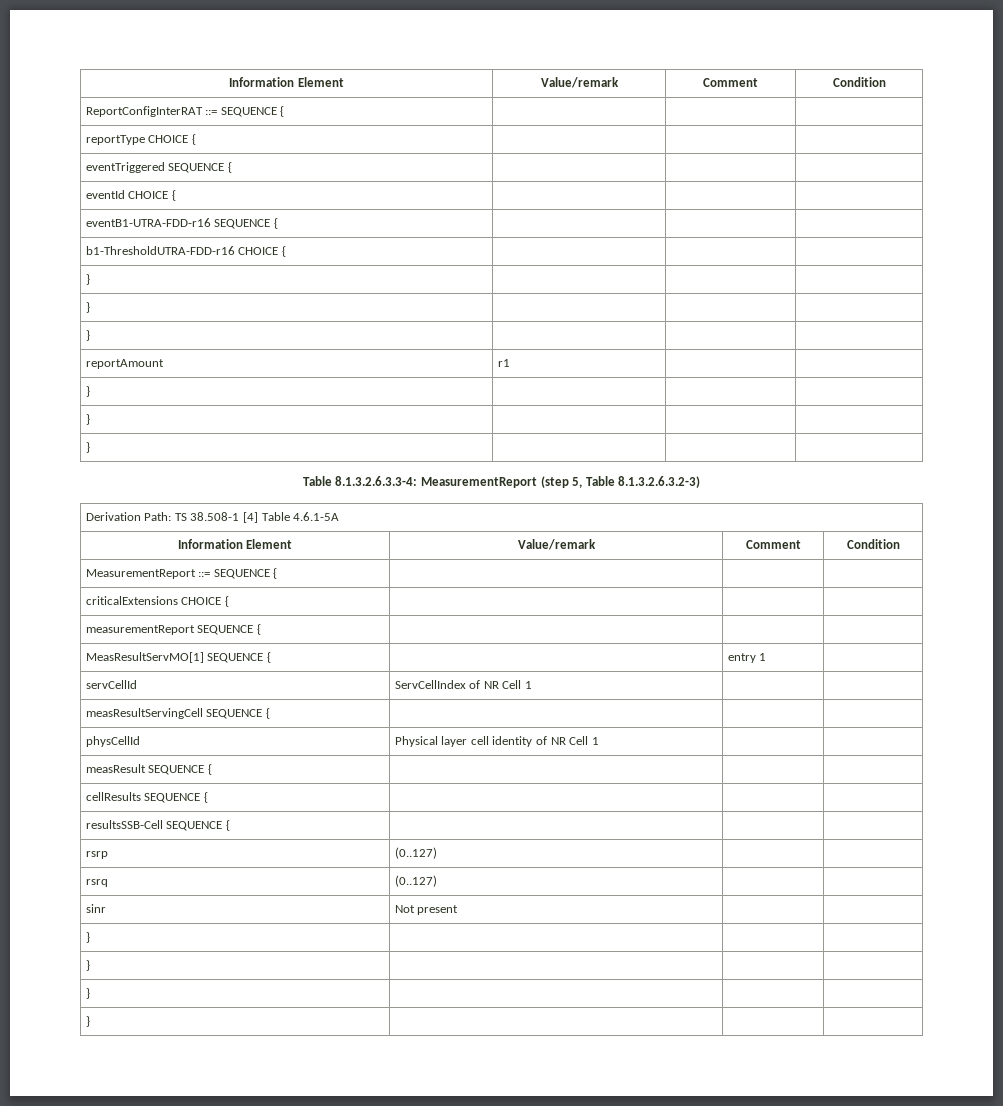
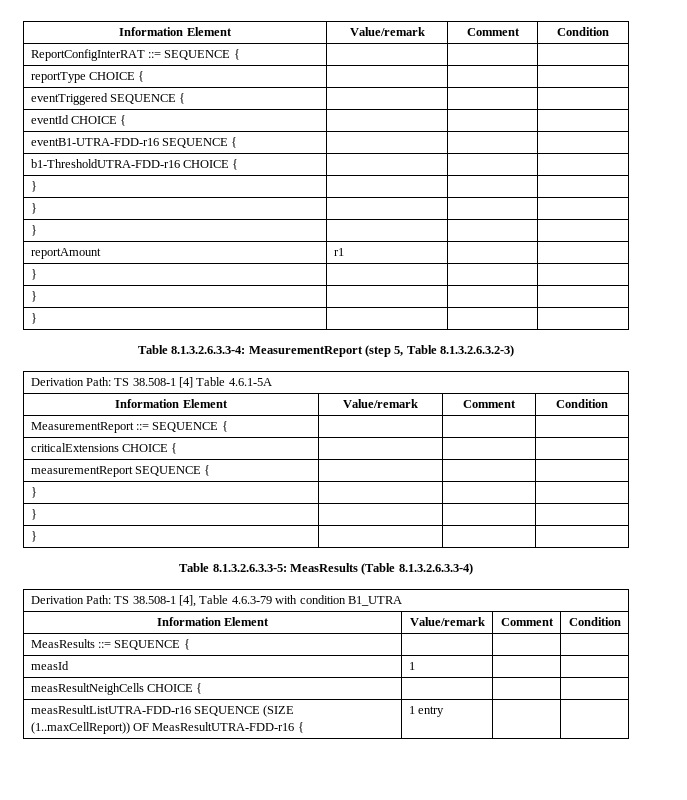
  measurementReport SEQUENCE { | | |
- MeasResultServMO[1] SEQUENCE { | | entry 1 |
- servCellId | ServCellIndex of NR Cell 1 | |
- measResultServingCell SEQUENCE { | | |
- physCellId | Physical layer cell identity of NR Cell 1 | |
- measResult SEQUENCE { | | |
- cellResults SEQUENCE { | | |
- resultsSSB-Cell SEQUENCE { | | |
- rsrp | (0..127) | |
- rsrq | (0..127) | |
- sinr | Not present | |
  } | | |
  } | | |
  } | | |
- } | | |
+ Table 8.1.3.2.6.3.3-5: MeasResults (Table 8.1.3.2.6.3.3-4)
+ Derivation Path: TS 38.508-1 [4], Table 4.6.3-79 with condition B1_UTRA
+ Information Element | Value/remark | Comment | Condition
+ MeasResults ::= SEQUENCE { | | |
+ measId | 1 | |
+ measResultNeighCells CHOICE { | | |
+ measResultListUTRA-FDD-r16 SEQUENCE (SIZE (1..maxCellReport)) OF MeasResultUTRA-FDD-r16 { | 1 entry | |

